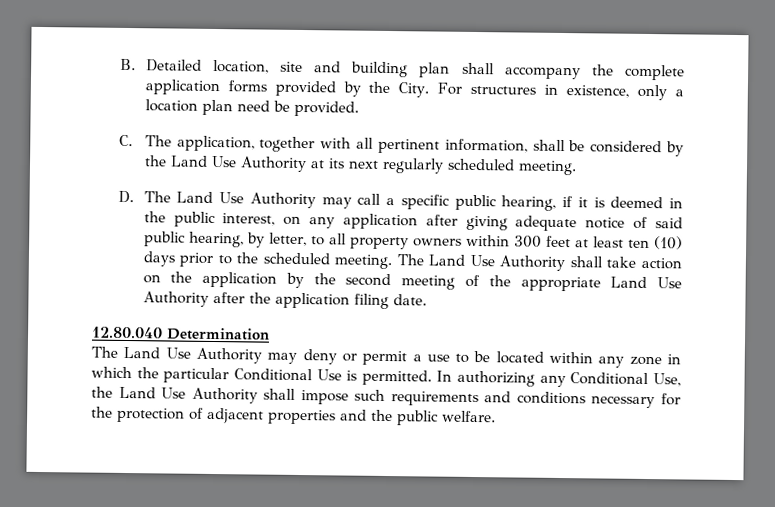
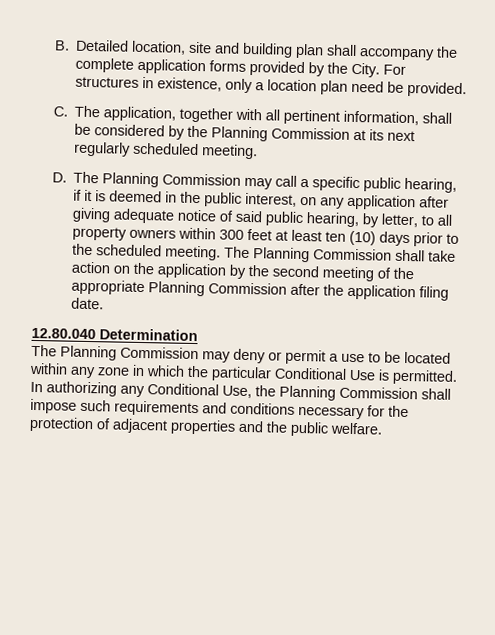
- C. The application, together with all pertinent information, shall be considered by the Land Use Authority at its next regularly scheduled meeting.
+ C. The application, together with all pertinent information, shall be considered by the Planning Commission at its next regularly scheduled meeting.
- D. The Land Use Authority may call a specific public hearing, if it is deemed in the public interest, on any application after giving adequate notice of said public hearing, by letter, to all property owners within 300 feet at least ten (10) days prior to the scheduled meeting.
+ D. The Planning Commission may call a specific public hearing, if it is deemed in the public interest, on any application after giving adequate notice of said public hearing, by letter, to all property owners within 300 feet at least ten (10) days prior to the scheduled meeting.
- The Land Use Authority shall take action on the application by the second meeting of the appropriate Land Use Authority after the application filing date.
+ The Planning Commission shall take action on the application by the second meeting of the appropriate Planning Commission after the application filing date.
- The Land Use Authority may deny or permit a use to be located within any zone in which the particular Conditional Use is permitted.
+ The Planning Commission may deny or permit a use to be located within any zone in which the particular Conditional Use is permitted.
- In authorizing any Conditional Use, the Land Use Authority shall impose such requirements and conditions necessary for the protection of adjacent properties and the public welfare.
+ In authorizing any Conditional Use, the Planning Commission shall impose such requirements and conditions necessary for the protection of adjacent properties and the public welfare.

